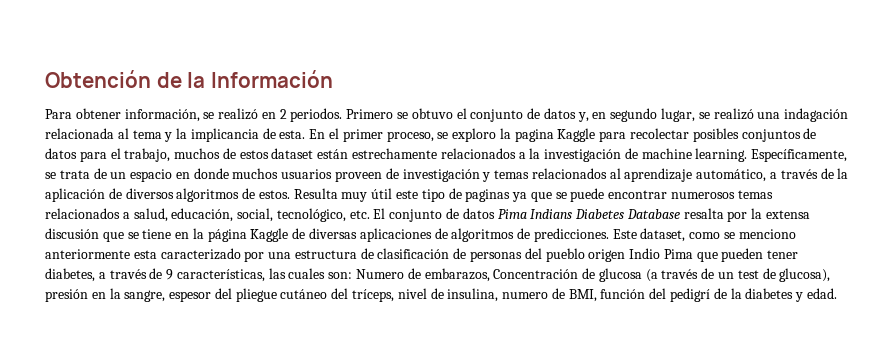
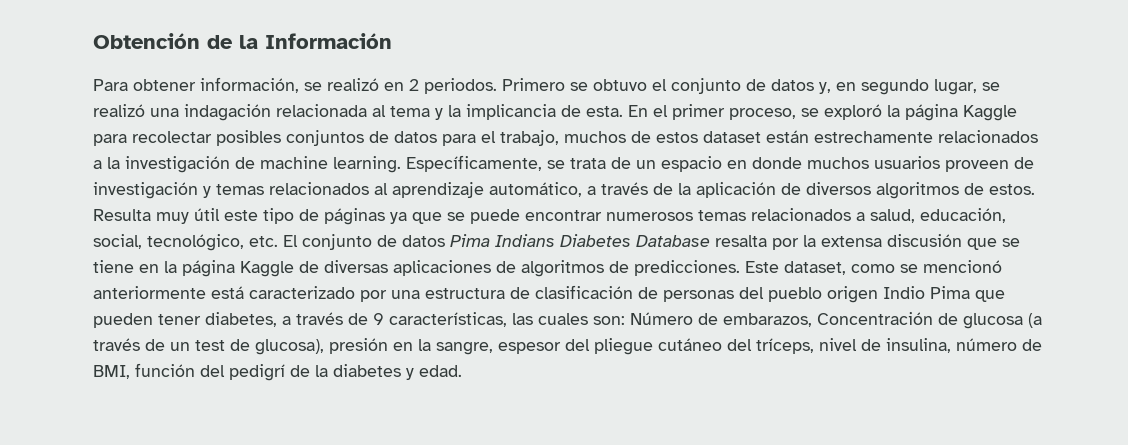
- En el primer proceso, se exploro la pagina Kaggle para recolectar posibles conjuntos de datos para el trabajo, muchos de estos dataset están estrechamente relacionados a la investigación de machine learning.
+ En el primer proceso, se exploró la página Kaggle para recolectar posibles conjuntos de datos para el trabajo, muchos de estos dataset están estrechamente relacionados a la investigación de machine learning.
- Resulta muy útil este tipo de paginas ya que se puede encontrar numerosos temas relacionados a salud, educación, social, tecnológico, etc. El conjunto de datos Pima Indians Diabetes Database resalta por la extensa discusión que se tiene en la página Kaggle de diversas aplicaciones de algoritmos de predicciones.
+ Resulta muy útil este tipo de páginas ya que se puede encontrar numerosos temas relacionados a salud, educación, social, tecnológico, etc. El conjunto de datos Pima Indians Diabetes Database resalta por la extensa discusión que se tiene en la página Kaggle de diversas aplicaciones de algoritmos de predicciones.
- Este dataset, como se menciono anteriormente esta caracterizado por una estructura de clasificación de personas del pueblo origen Indio Pima que pueden tener diabetes, a través de 9 características, las cuales son:
+ Este dataset, como se mencionó anteriormente está caracterizado por una estructura de clasificación de personas del pueblo origen Indio Pima que pueden tener diabetes, a través de 9 características, las cuales son:
- Numero de embarazos, Concentración de glucosa (a través de un test de glucosa), presión en la sangre, espesor del pliegue cutáneo del tríceps, nivel de insulina, numero de BMI, función del pedigrí de la diabetes y edad.
+ Número de embarazos, Concentración de glucosa (a través de un test de glucosa), presión en la sangre, espesor del pliegue cutáneo del tríceps, nivel de insulina, número de BMI, función del pedigrí de la diabetes y edad.

